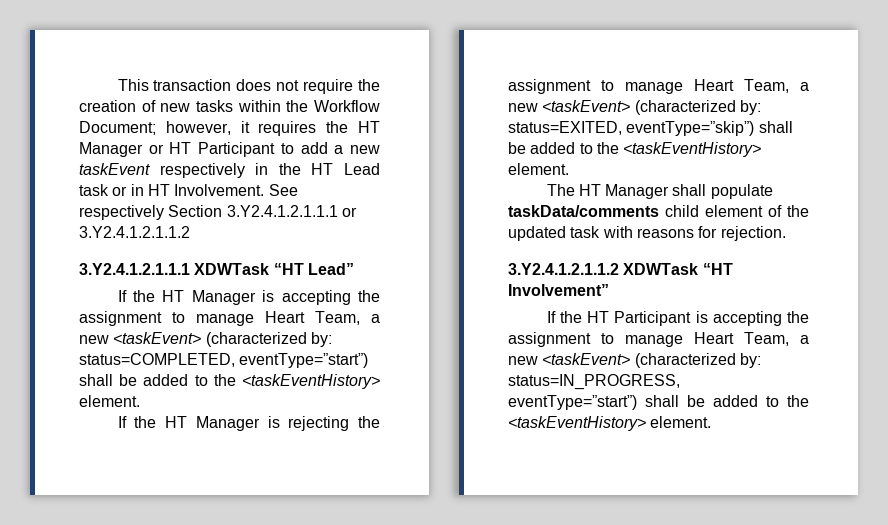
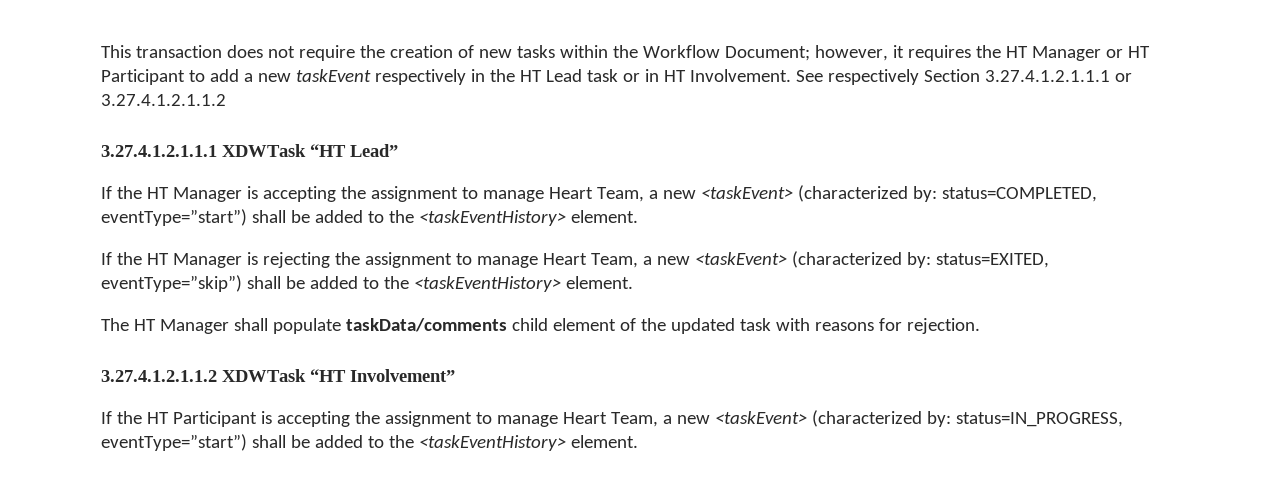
- See respectively Section 3.Y2.4.1.2.1.1.1 or 3.Y2.4.1.2.1.1.2
- 3.Y2.4.1.2.1.1.1 XDWTask “HT Lead”
+ See respectively Section 3.27.4.1.2.1.1.1 or 3.27.4.1.2.1.1.2
+ 3.27.4.1.2.1.1.1 XDWTask “HT Lead”
- 3.Y2.4.1.2.1.1.2 XDWTask “HT Involvement”
+ 3.27.4.1.2.1.1.2 XDWTask “HT Involvement”

